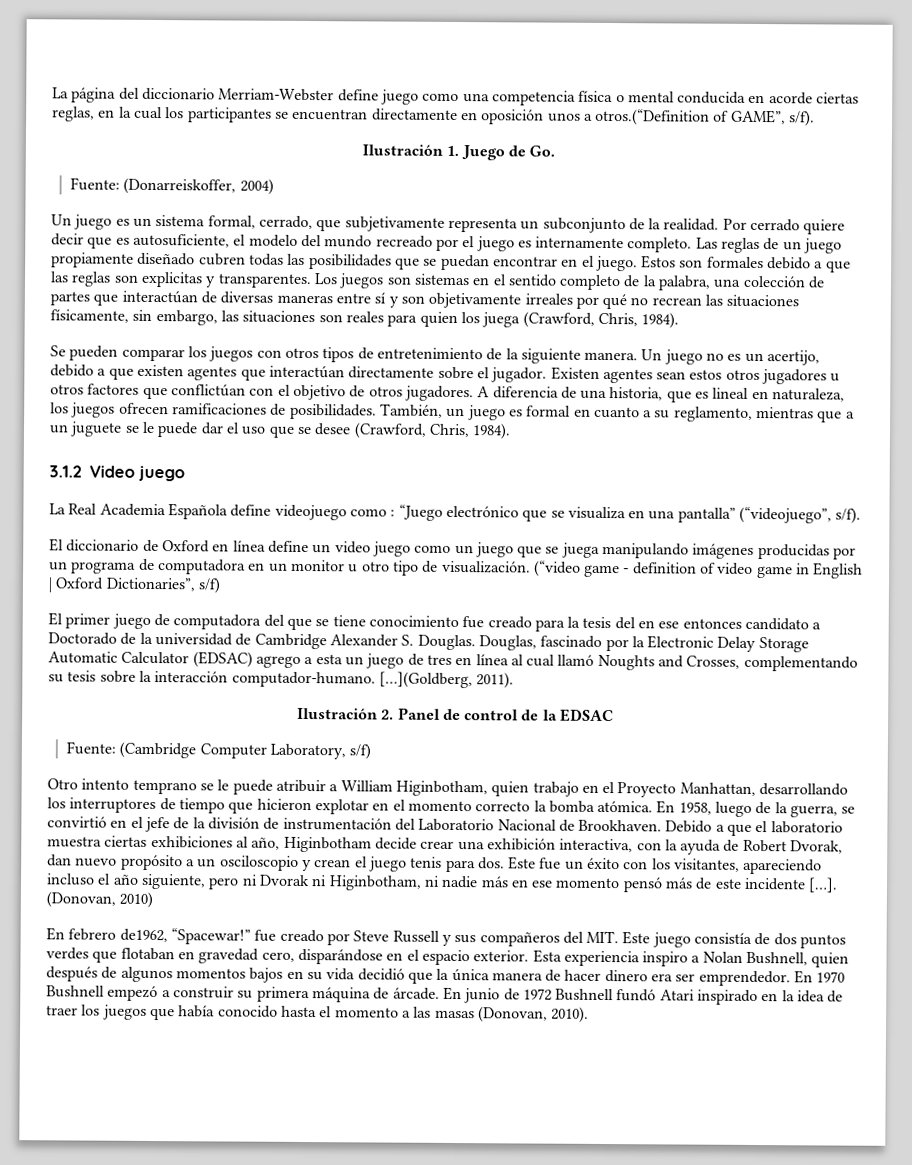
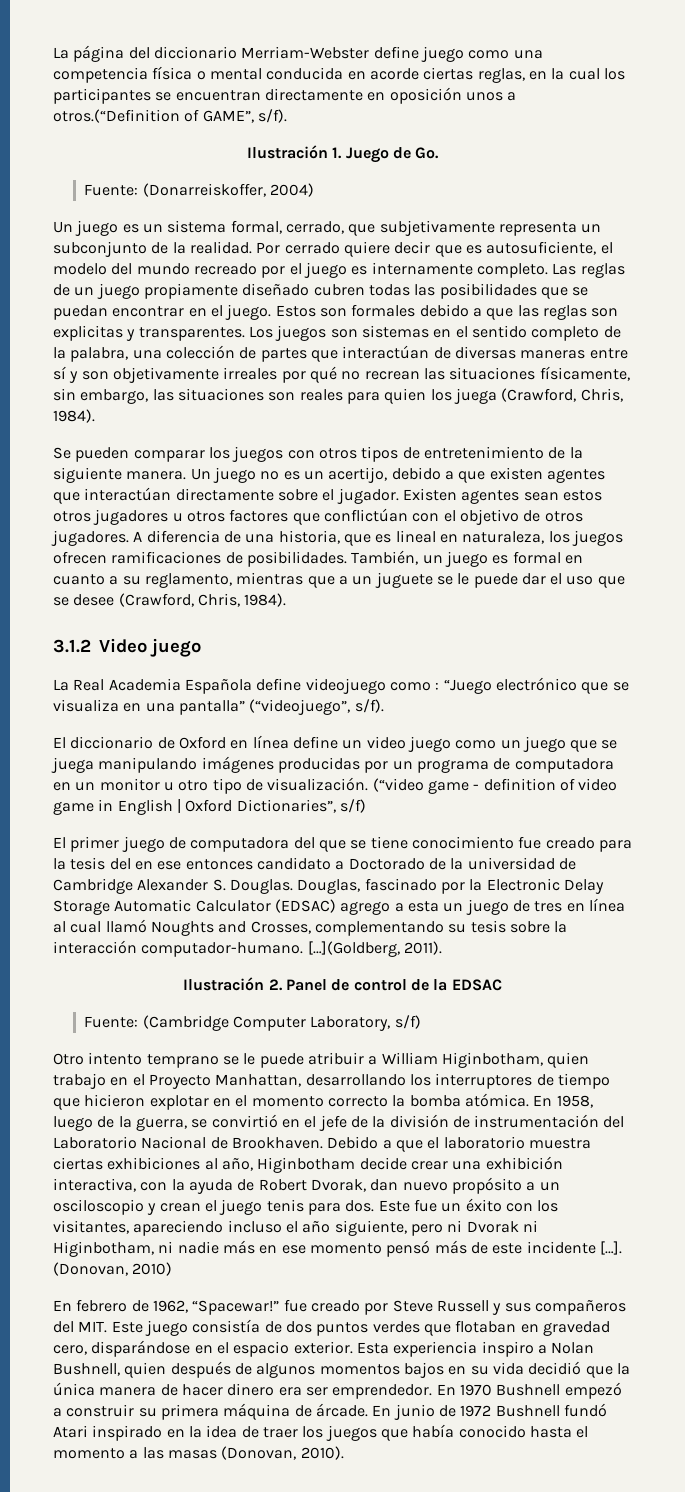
- En febrero de1962, “Spacewar!” fue creado por Steve Russell y sus compañeros del MIT. Este juego consistía de dos puntos verdes que flotaban en gravedad cero, disparándose en el espacio exterior.
+ En febrero de 1962, “Spacewar!” fue creado por Steve Russell y sus compañeros del MIT. Este juego consistía de dos puntos verdes que flotaban en gravedad cero, disparándose en el espacio exterior.

